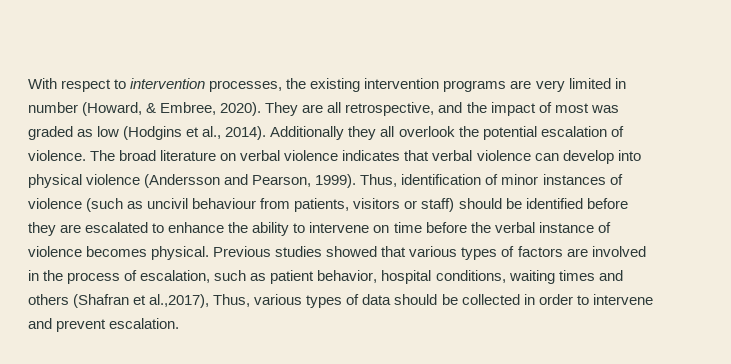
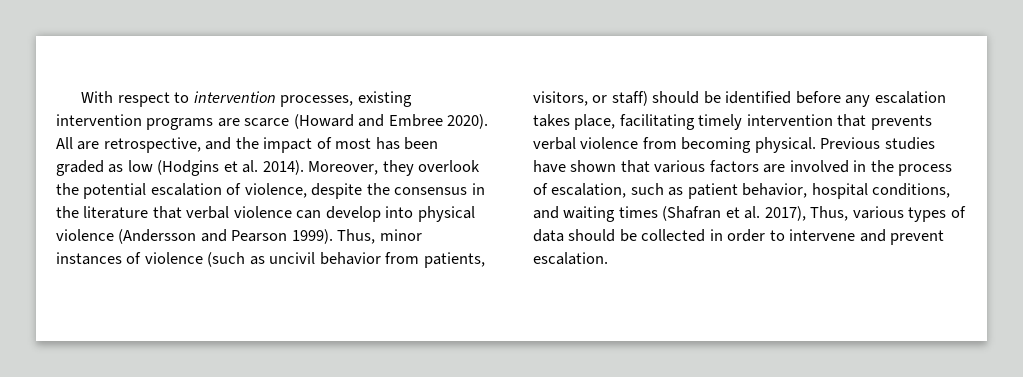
- With respect to intervention processes, the existing intervention programs are very limited in number (Howard, & Embree, 2020). They are all retrospective, and the impact of most was graded as low (Hodgins et al., 2014). Additionally they all overlook the potential escalation of violence. The broad literature on verbal violence indicates that verbal violence can develop into physical violence (Andersson and Pearson, 1999).
+ With respect to intervention processes, existing intervention programs are scarce (Howard and Embree 2020). All are retrospective, and the impact of most has been graded as low (Hodgins et al. 2014). Moreover, they overlook the potential escalation of violence, despite the consensus in the literature that verbal violence can develop into physical violence (Andersson and Pearson 1999).
- Thus, identification of minor instances of violence (such as uncivil behaviour from patients, visitors or staff) should be identified before they are escalated to enhance the ability to intervene on time before the verbal instance of violence becomes physical. Previous studies showed that various types of factors are involved in the process of escalation, such as patient behavior, hospital conditions, waiting times and others (Shafran et al.,2017), Thus, various types of data should be collected in order to intervene and prevent escalation.
+ Thus, minor instances of violence (such as uncivil behavior from patients, visitors, or staff) should be identified before any escalation takes place, facilitating timely intervention that prevents verbal violence from becoming physical. Previous studies have shown that various factors are involved in the process of escalation, such as patient behavior, hospital conditions, and waiting times (Shafran et al. 2017), Thus, various types of data should be collected in order to intervene and prevent escalation.

